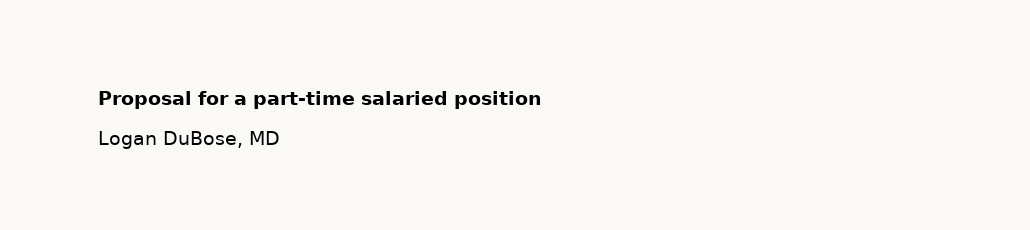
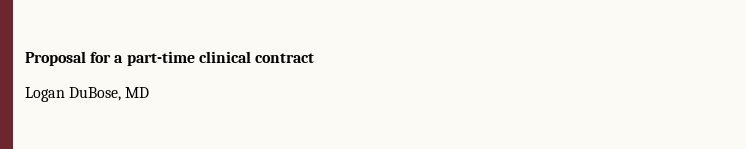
- Proposal for a part-time salaried position
+ Proposal for a part-time clinical contract

